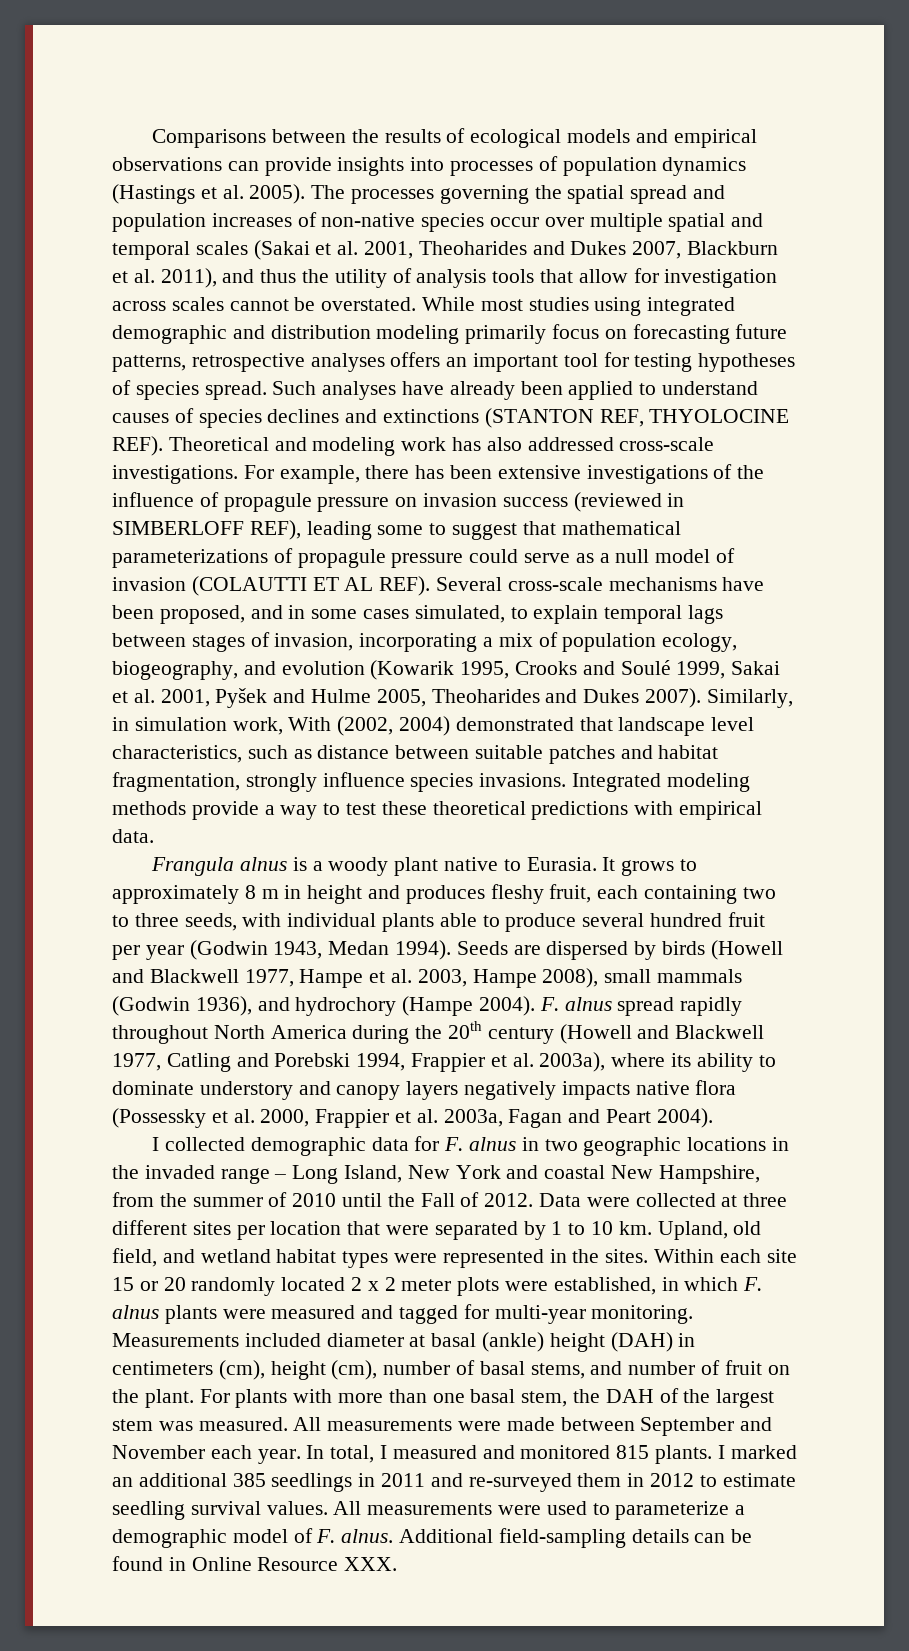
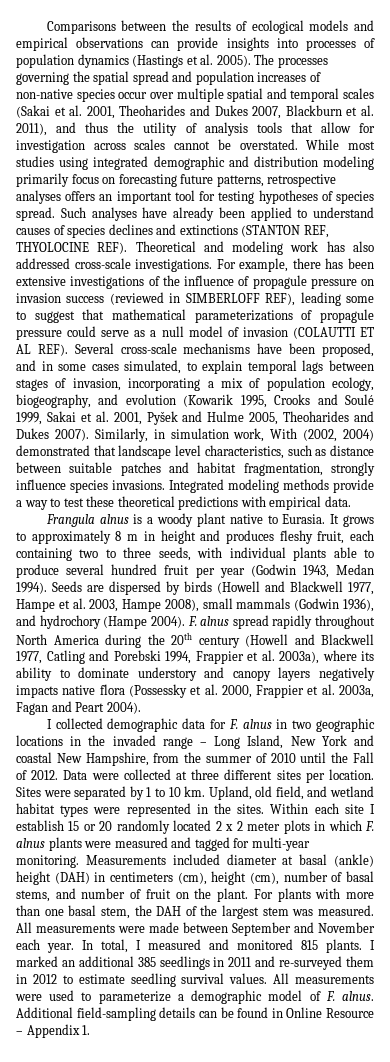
- Data were collected at three different sites per location that were separated by 1 to 10 km.
+ Data were collected at three different sites per location. Sites were separated by 1 to 10 km.
- Within each site 15 or 20 randomly located 2 x 2 meter plots were established, in which F. alnus plants were measured and tagged for multi-year monitoring.
+ Within each site I establish 15 or 20 randomly located 2 x 2 meter plots in which F. alnus plants were measured and tagged for multi-year monitoring.
- Additional field-sampling details can be found in Online Resource XXX.
+ Additional field-sampling details can be found in Online Resource – Appendix 1.

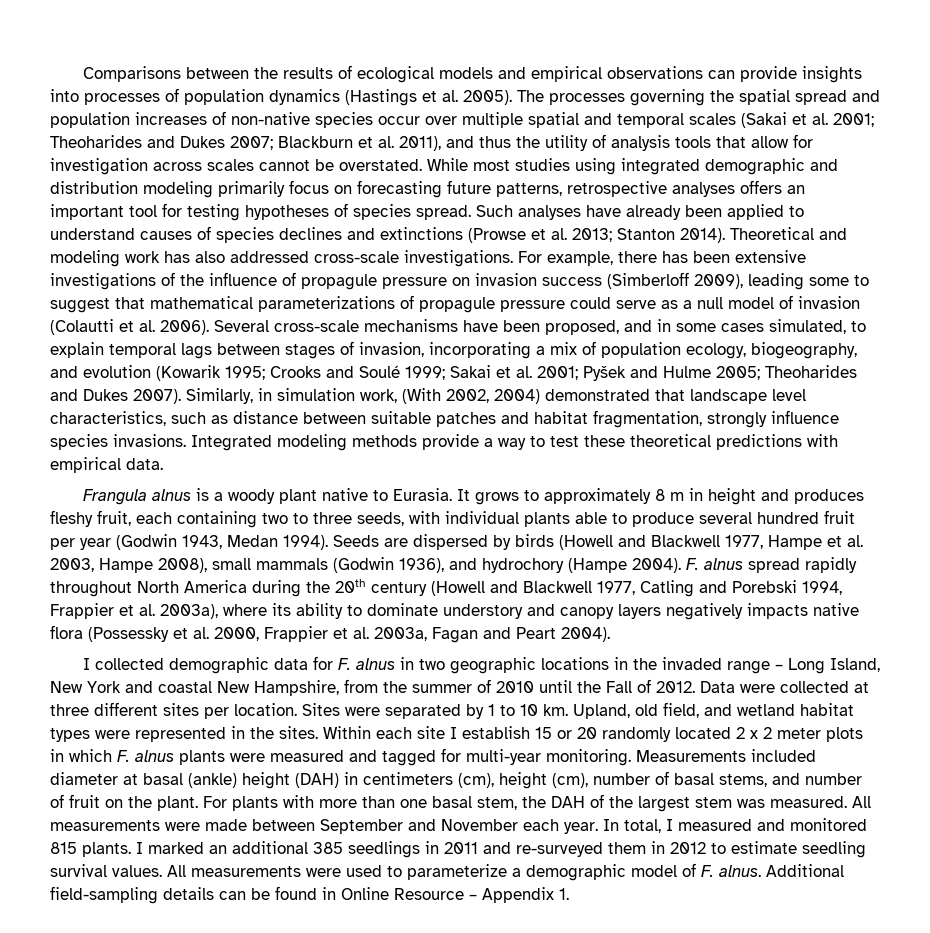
- The processes governing the spatial spread and population increases of non-native species occur over multiple spatial and temporal scales (Sakai et al. 2001, Theoharides and Dukes 2007, Blackburn et al. 2011), and thus the utility of analysis tools that allow for investigation across scales cannot be overstated.
+ The processes governing the spatial spread and population increases of non-native species occur over multiple spatial and temporal scales (Sakai et al. 2001; Theoharides and Dukes 2007; Blackburn et al. 2011), and thus the utility of analysis tools that allow for investigation across scales cannot be overstated.
- Such analyses have already been applied to understand causes of species declines and extinctions (STANTON REF, THYOLOCINE REF).
+ Such analyses have already been applied to understand causes of species declines and extinctions (Prowse et al. 2013; Stanton 2014).
- For example, there has been extensive investigations of the influence of propagule pressure on invasion success (reviewed in SIMBERLOFF REF), leading some to suggest that mathematical parameterizations of propagule pressure could serve as a null model of invasion (COLAUTTI ET AL REF).
+ For example, there has been extensive investigations of the influence of propagule pressure on invasion success (Simberloff 2009), leading some to suggest that mathematical parameterizations of propagule pressure could serve as a null model of invasion (Colautti et al. 2006).
- Several cross-scale mechanisms have been proposed, and in some cases simulated, to explain temporal lags between stages of invasion, incorporating a mix of population ecology, biogeography, and evolution (Kowarik 1995, Crooks and Soulé 1999, Sakai et al. 2001, Pyšek and Hulme 2005, Theoharides and Dukes 2007).
+ Several cross-scale mechanisms have been proposed, and in some cases simulated, to explain temporal lags between stages of invasion, incorporating a mix of population ecology, biogeography, and evolution (Kowarik 1995; Crooks and Soulé 1999; Sakai et al. 2001; Pyšek and Hulme 2005; Theoharides and Dukes 2007).
- Similarly, in simulation work, With (2002, 2004) demonstrated that landscape level characteristics, such as distance between suitable patches and habitat fragmentation, strongly influence species invasions.
+ Similarly, in simulation work, (With 2002, 2004) demonstrated that landscape level characteristics, such as distance between suitable patches and habitat fragmentation, strongly influence species invasions.

